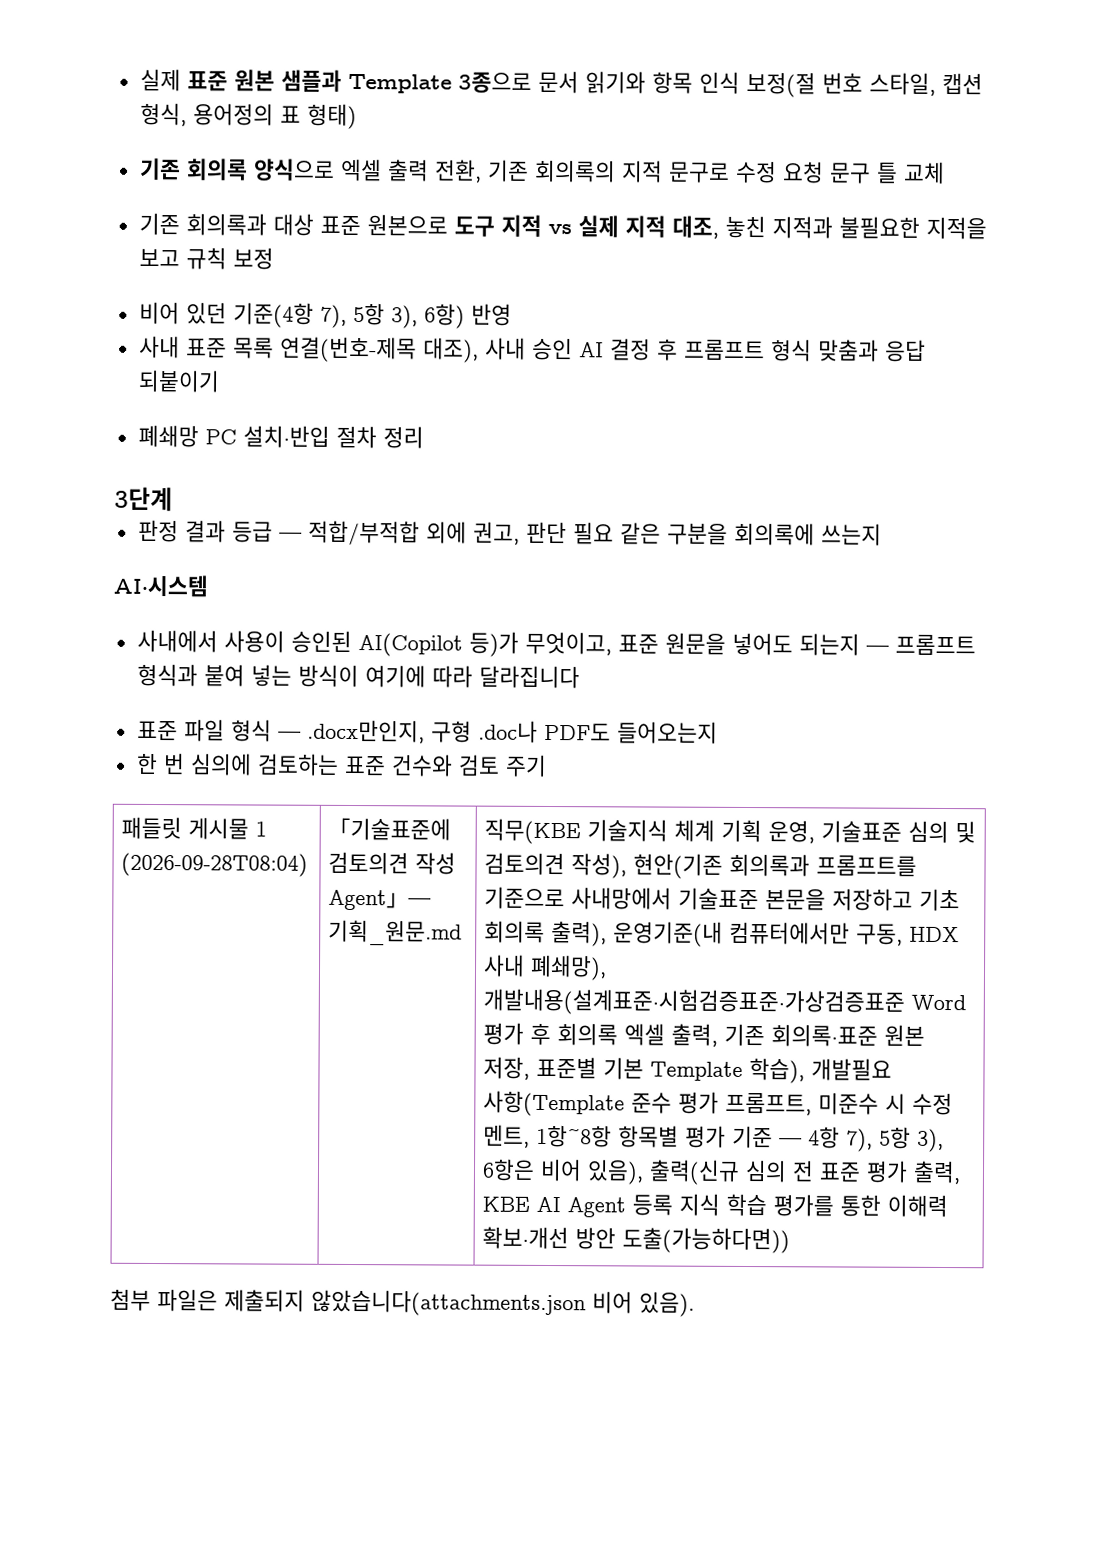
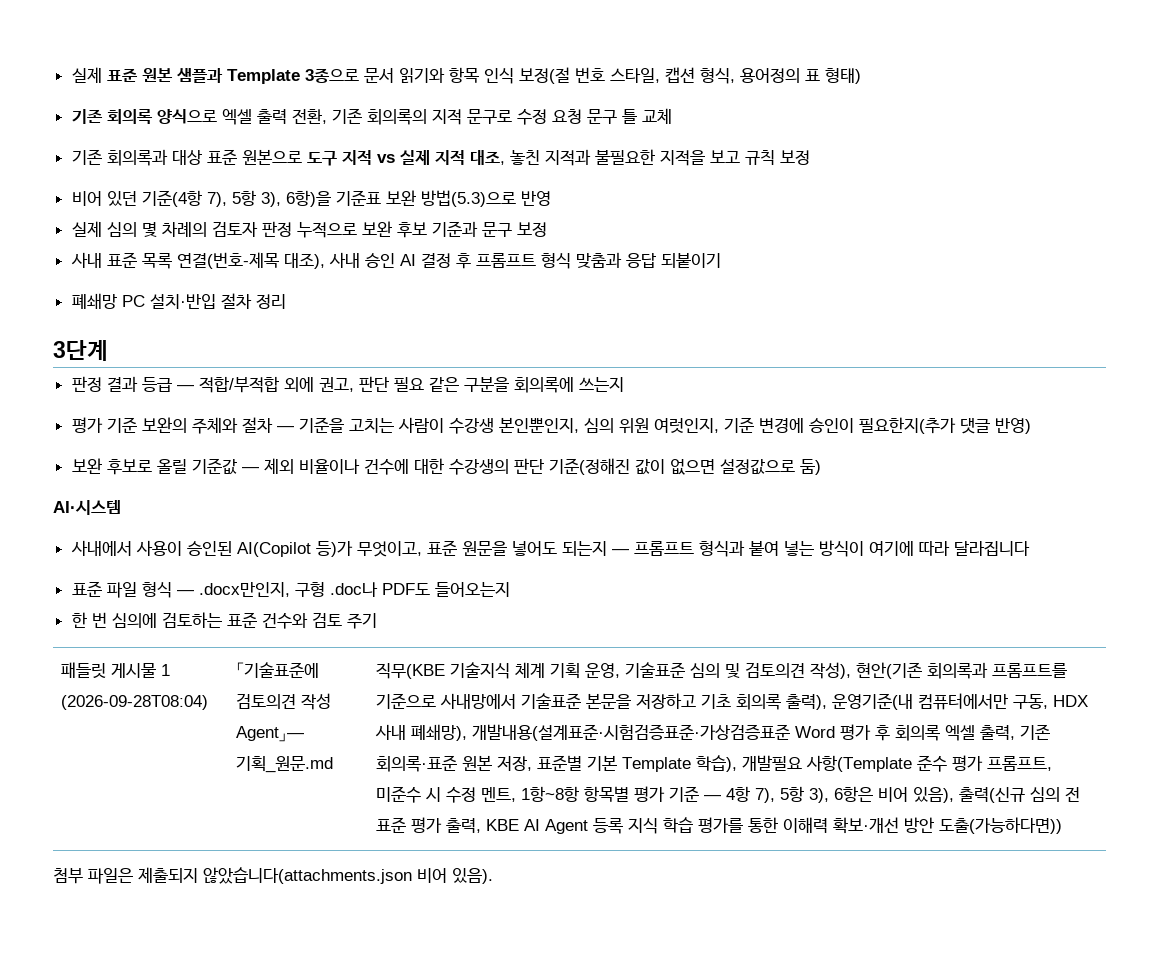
- 비어 있던 기준(4항 7), 5항 3), 6항) 반영
+ 비어 있던 기준(4항 7), 5항 3), 6항)을 기준표 보완 방법(5.3)으로 반영
+ 실제 심의 몇 차례의 검토자 판정 누적으로 보완 후보 기준과 문구 보정
+ 평가 기준 보완의 주체와 절차 — 기준을 고치는 사람이 수강생 본인뿐인지, 심의 위원 여럿인지, 기준 변경에 승인이 필요한지(추가 댓글 반영)
+ 보완 후보로 올릴 기준값 — 제외 비율이나 건수에 대한 수강생의 판단 기준(정해진 값이 없으면 설정값으로 둠)

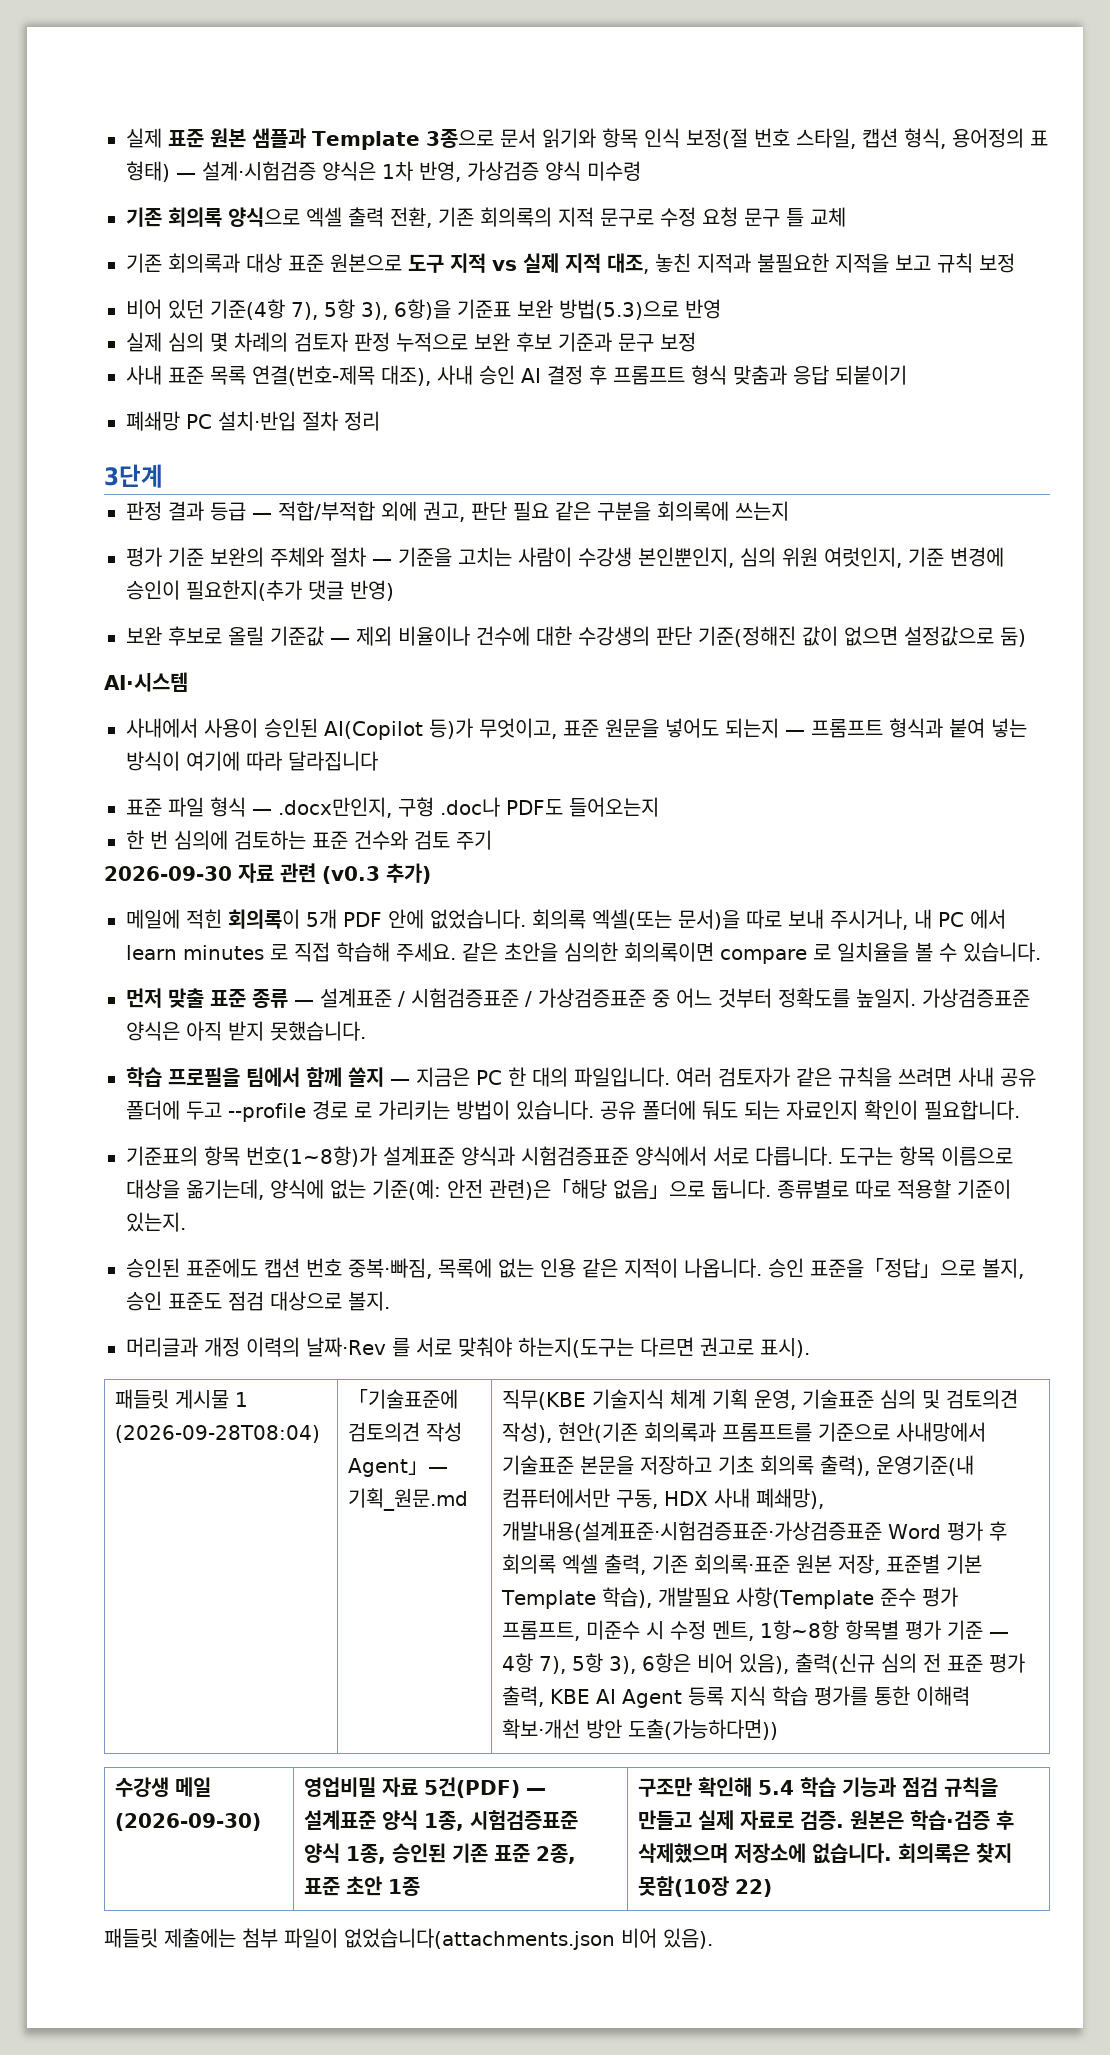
- 실제 표준 원본 샘플과 Template 3종으로 문서 읽기와 항목 인식 보정(절 번호 스타일, 캡션 형식, 용어정의 표 형태)
+ 실제 표준 원본 샘플과 Template 3종으로 문서 읽기와 항목 인식 보정(절 번호 스타일, 캡션 형식, 용어정의 표 형태) — 설계·시험검증 양식은 1차 반영, 가상검증 양식 미수령
+ 2026-09-30 자료 관련 (v0.3 추가)
+ 메일에 적힌 회의록이 5개 PDF 안에 없었습니다. 회의록 엑셀(또는 문서)을 따로 보내 주시거나, 내 PC 에서 learn minutes 로 직접 학습해 주세요. 같은 초안을 심의한 회의록이면 compare 로 일치율을 볼 수 있습니다.
+ 먼저 맞출 표준 종류 — 설계표준 / 시험검증표준 / 가상검증표준 중 어느 것부터 정확도를 높일지. 가상검증표준 양식은 아직 받지 못했습니다.
+ 학습 프로필을 팀에서 함께 쓸지 — 지금은 PC 한 대의 파일입니다. 여러 검토자가 같은 규칙을 쓰려면 사내 공유 폴더에 두고 --profile 경로 로 가리키는 방법이 있습니다. 공유 폴더에 둬도 되는 자료인지 확인이 필요합니다.
+ 기준표의 항목 번호(1~8항)가 설계표준 양식과 시험검증표준 양식에서 서로 다릅니다. 도구는 항목 이름으로 대상을 옮기는데, 양식에 없는 기준(예: 안전 관련)은「해당 없음」으로 둡니다. 종류별로 따로 적용할 기준이 있는지.
+ 승인된 표준에도 캡션 번호 중복·빠짐, 목록에 없는 인용 같은 지적이 나옵니다. 승인 표준을「정답」으로 볼지, 승인 표준도 점검 대상으로 볼지.
+ 머리글과 개정 이력의 날짜·Rev 를 서로 맞춰야 하는지(도구는 다르면 권고로 표시).
- 첨부 파일은 제출되지 않았습니다(attachments.json 비어 있음).
+ 수강생 메일 (2026-09-30) | 영업비밀 자료 5건(PDF) — 설계표준 양식 1종, 시험검증표준 양식 1종, 승인된 기존 표준 2종, 표준 초안 1종 | 구조만 확인해 5.4 학습 기능과 점검 규칙을 만들고 실제 자료로 검증. 원본은 학습·검증 후 삭제했으며 저장소에 없습니다. 회의록은 찾지 못함(10장 22)
+ 패들릿 제출에는 첨부 파일이 없었습니다(attachments.json 비어 있음).

